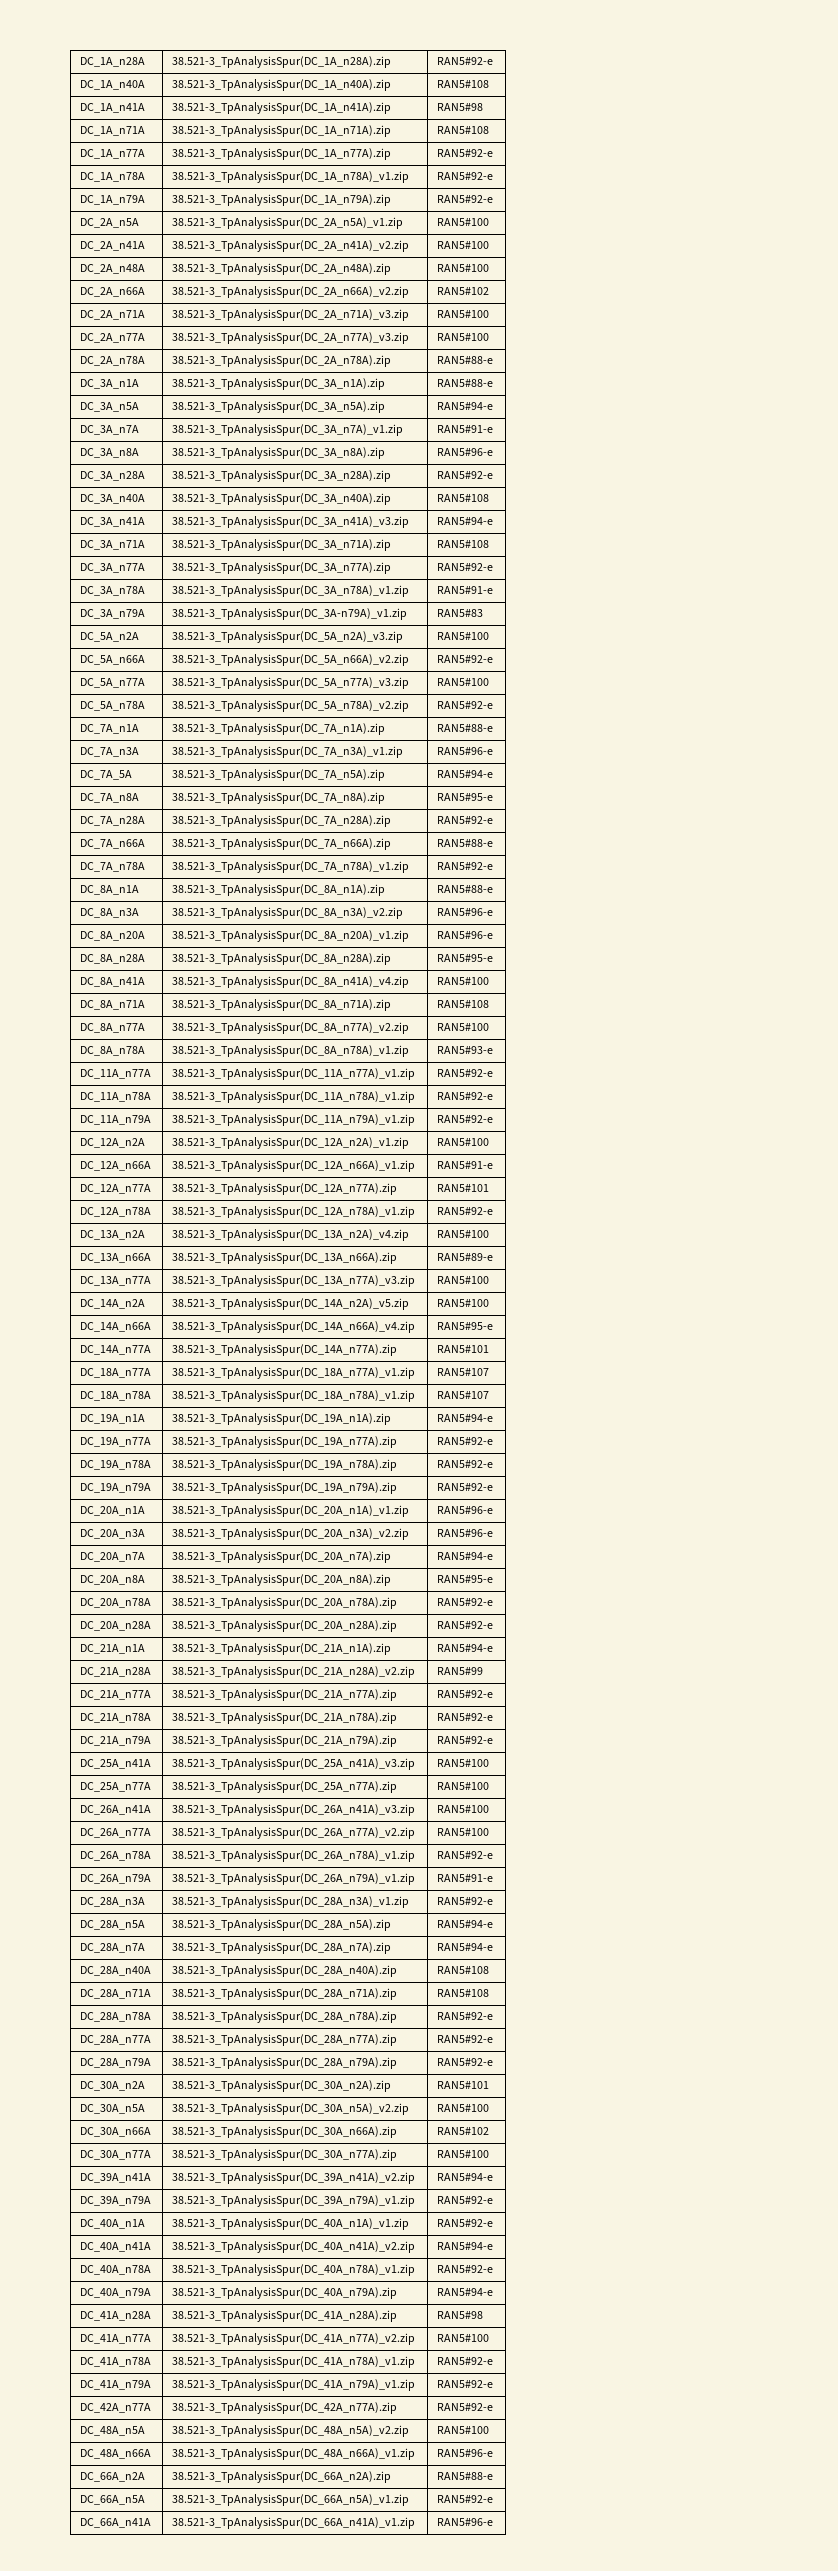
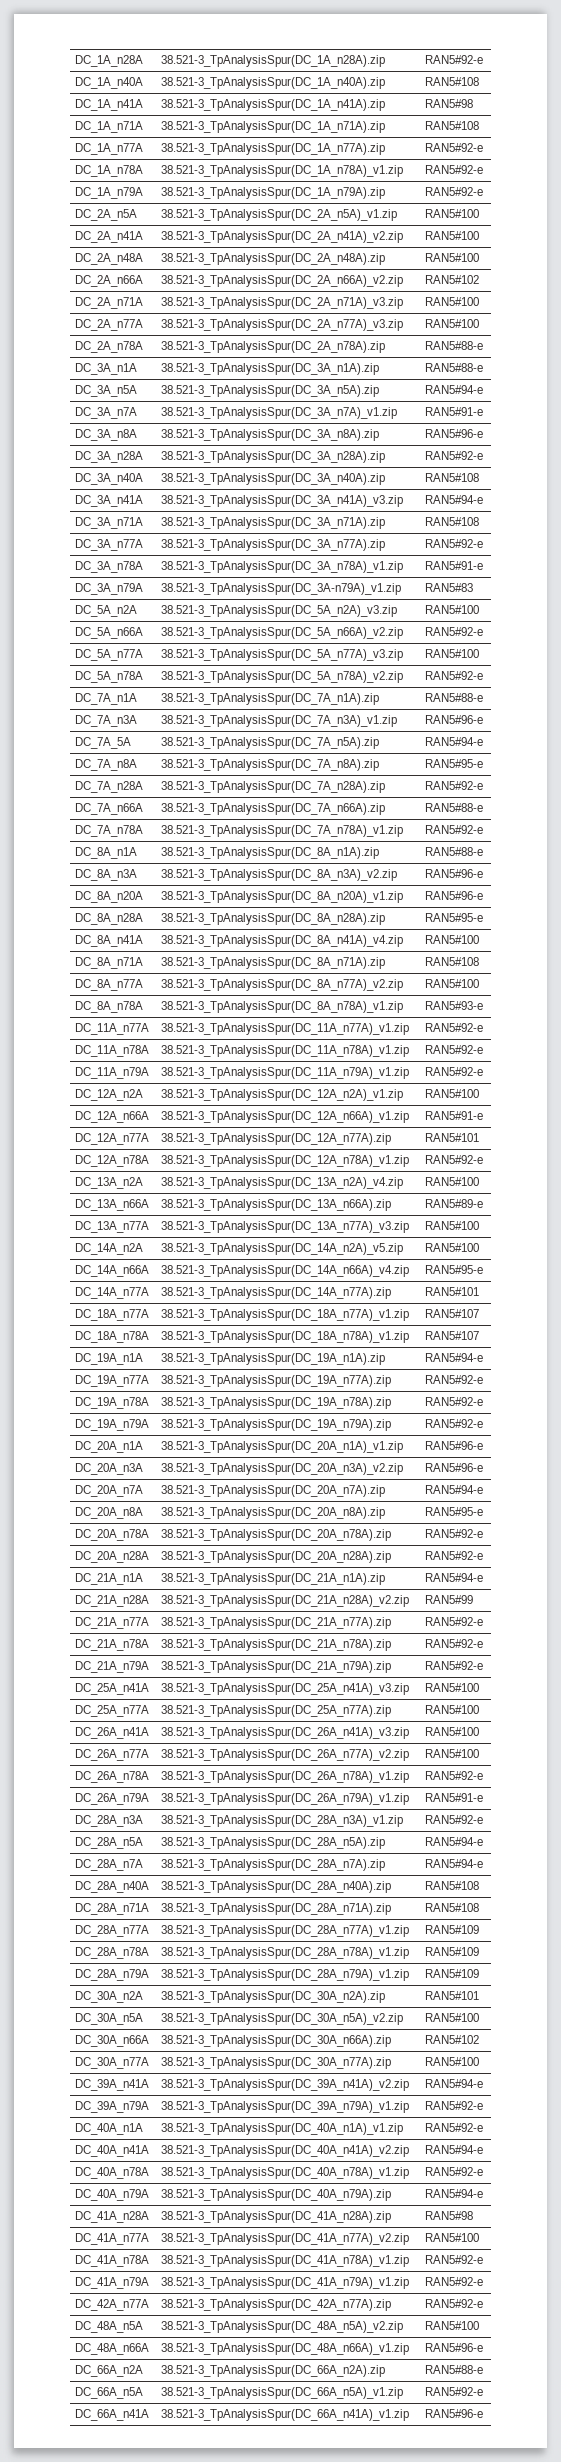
- DC_28A_n78A | 38.521-3_TpAnalysisSpur(DC_28A_n78A).zip | RAN5#92-e
- DC_28A_n77A | 38.521-3_TpAnalysisSpur(DC_28A_n77A).zip | RAN5#92-e
+ DC_28A_n77A | 38.521-3_TpAnalysisSpur(DC_28A_n77A)_v1.zip | RAN5#109
+ DC_28A_n78A | 38.521-3_TpAnalysisSpur(DC_28A_n78A)_v1.zip | RAN5#109
- DC_28A_n79A | 38.521-3_TpAnalysisSpur(DC_28A_n79A).zip | RAN5#92-e
+ DC_28A_n79A | 38.521-3_TpAnalysisSpur(DC_28A_n79A)_v1.zip | RAN5#109

